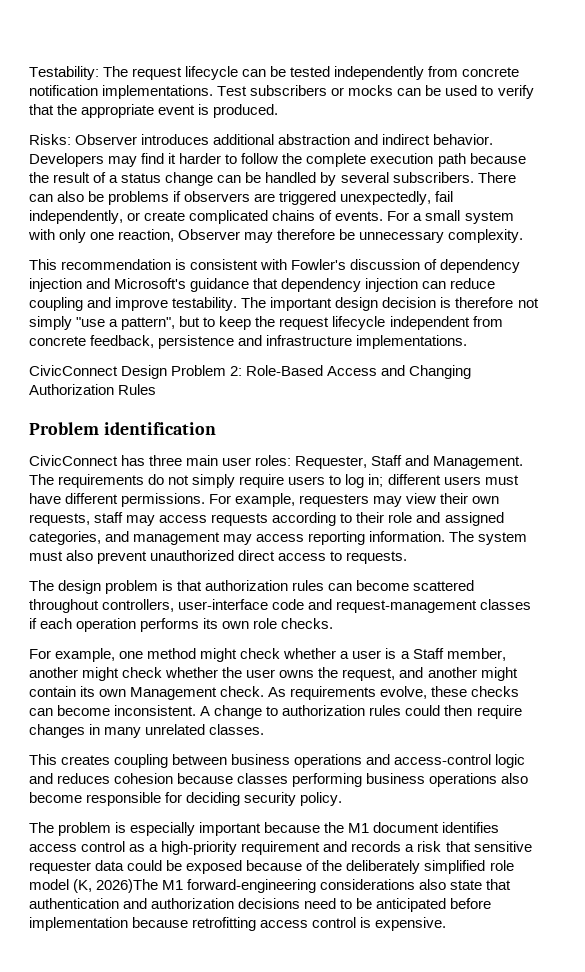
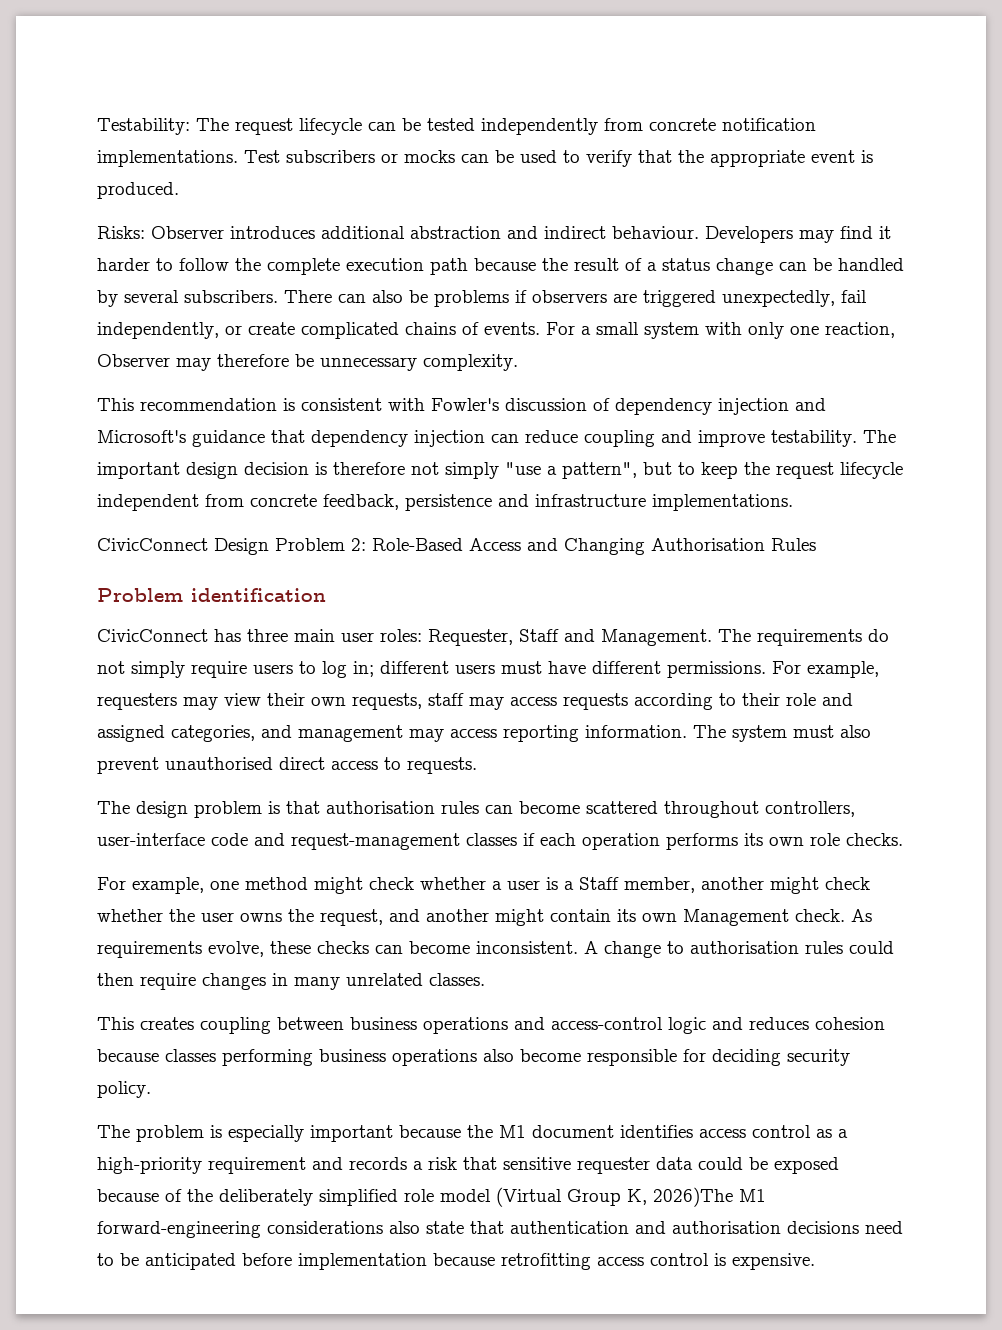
- Risks: Observer introduces additional abstraction and indirect behavior.
+ Risks: Observer introduces additional abstraction and indirect behaviour.
- CivicConnect Design Problem 2: Role-Based Access and Changing Authorization Rules
+ CivicConnect Design Problem 2: Role-Based Access and Changing Authorisation Rules
- The system must also prevent unauthorized direct access to requests.
+ The system must also prevent unauthorised direct access to requests.
- The design problem is that authorization rules can become scattered throughout controllers, user-interface code and request-management classes if each operation performs its own role checks.
+ The design problem is that authorisation rules can become scattered throughout controllers, user-interface code and request-management classes if each operation performs its own role checks.
- A change to authorization rules could then require changes in many unrelated classes.
+ A change to authorisation rules could then require changes in many unrelated classes.
- The problem is especially important because the M1 document identifies access control as a high-priority requirement and records a risk that sensitive requester data could be exposed because of the deliberately simplified role model (K, 2026)The M1 forward-engineering considerations also state that authentication and authorization decisions need to be anticipated before implementation because retrofitting access control is expensive.
+ The problem is especially important because the M1 document identifies access control as a high-priority requirement and records a risk that sensitive requester data could be exposed because of the deliberately simplified role model (Virtual Group K, 2026)The M1 forward-engineering considerations also state that authentication and authorisation decisions need to be anticipated before implementation because retrofitting access control is expensive.

